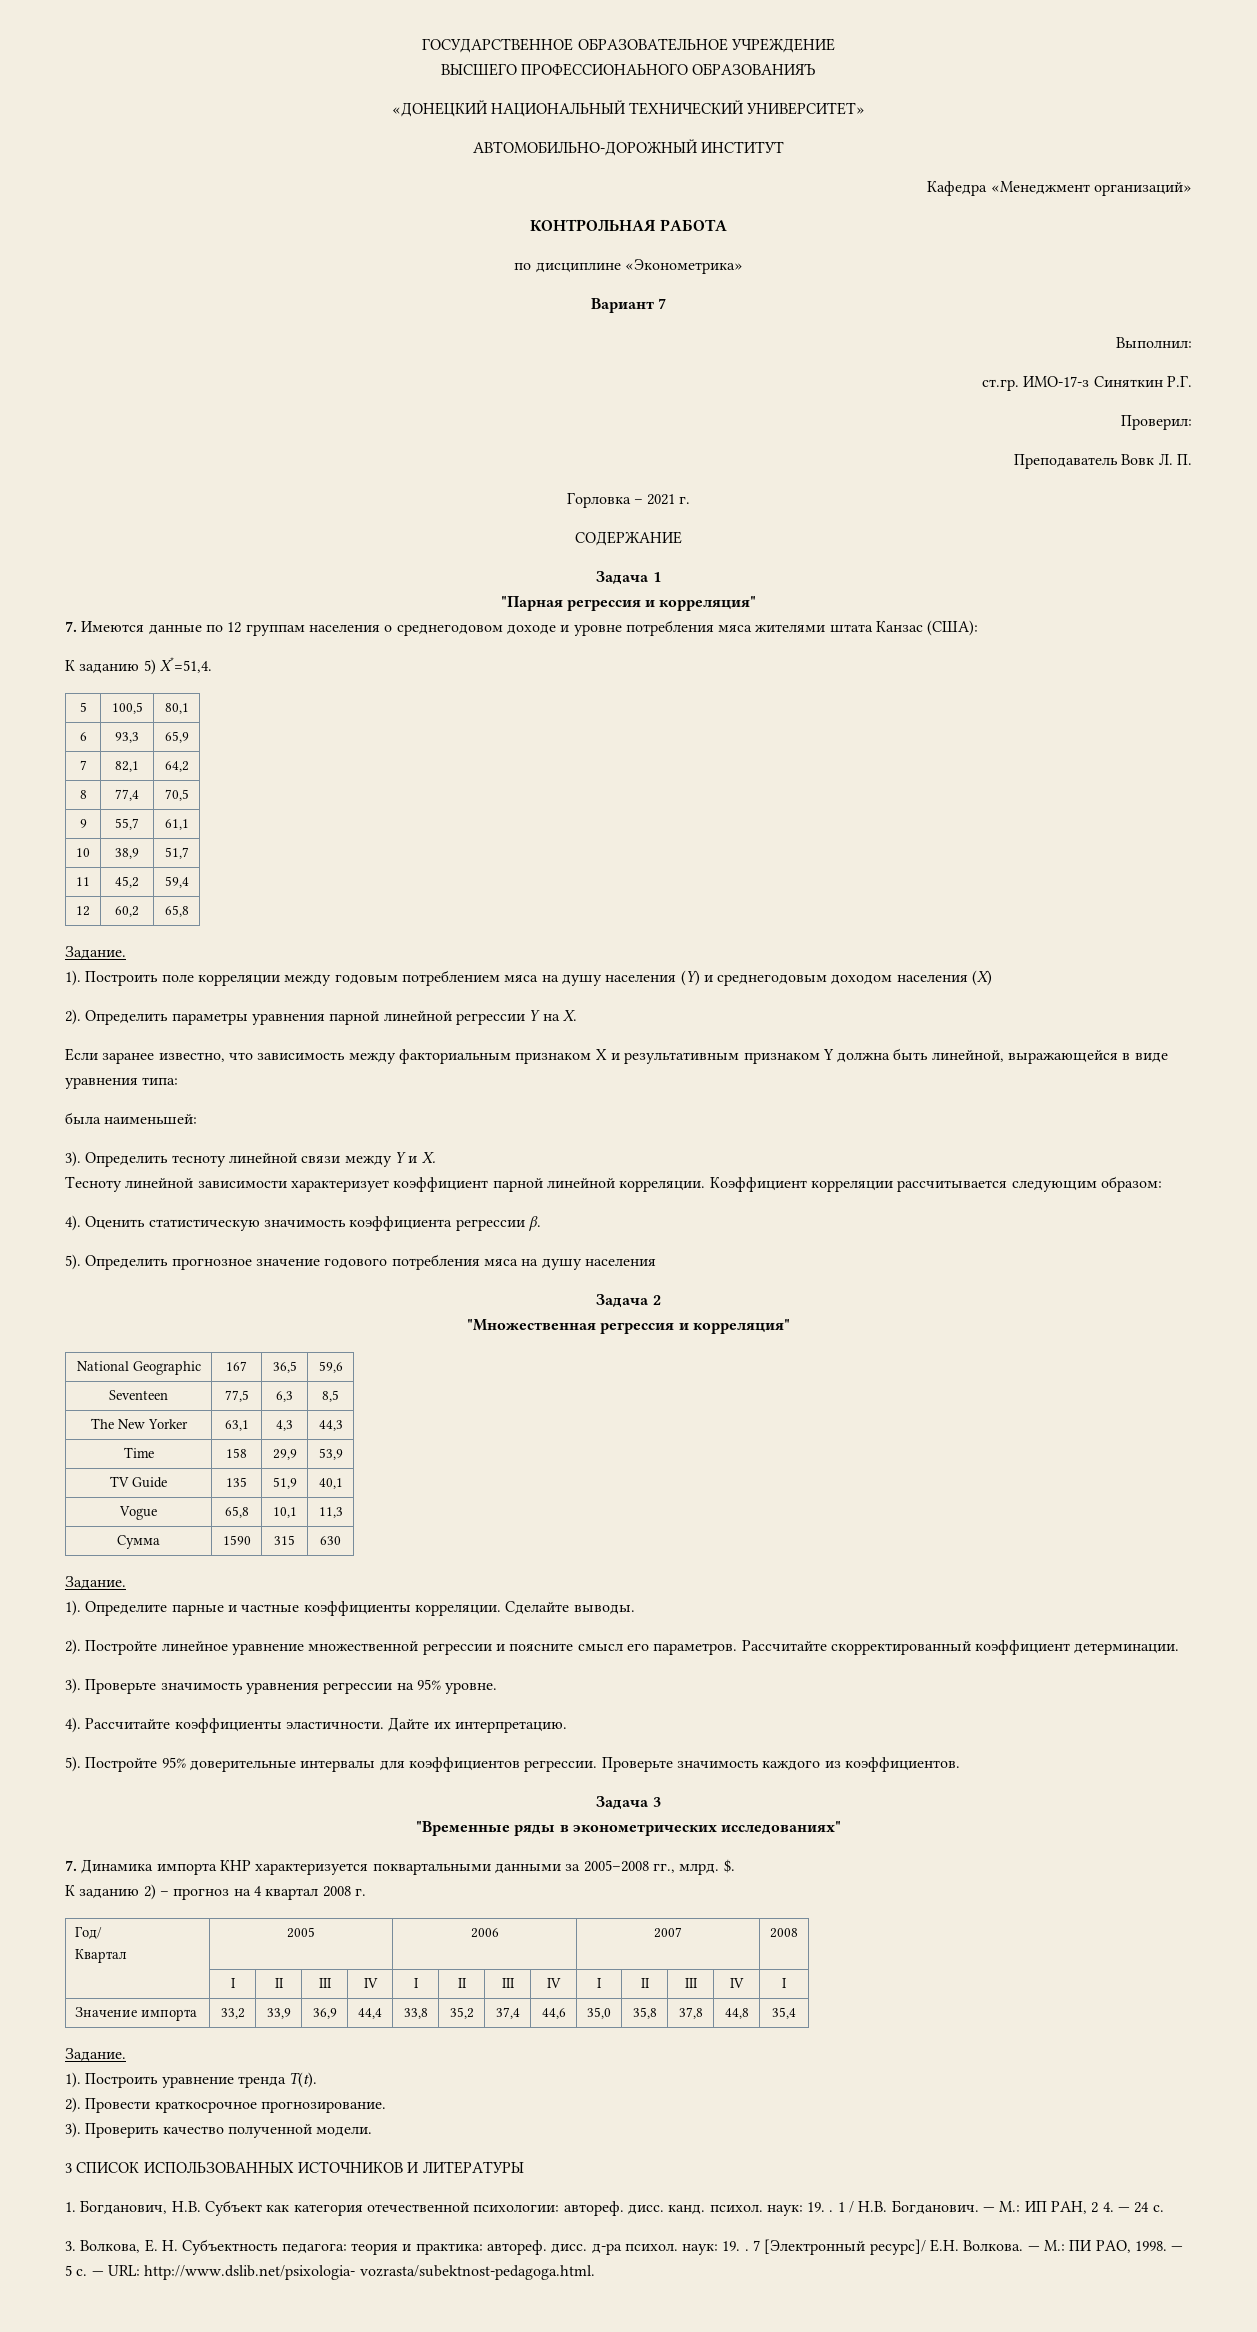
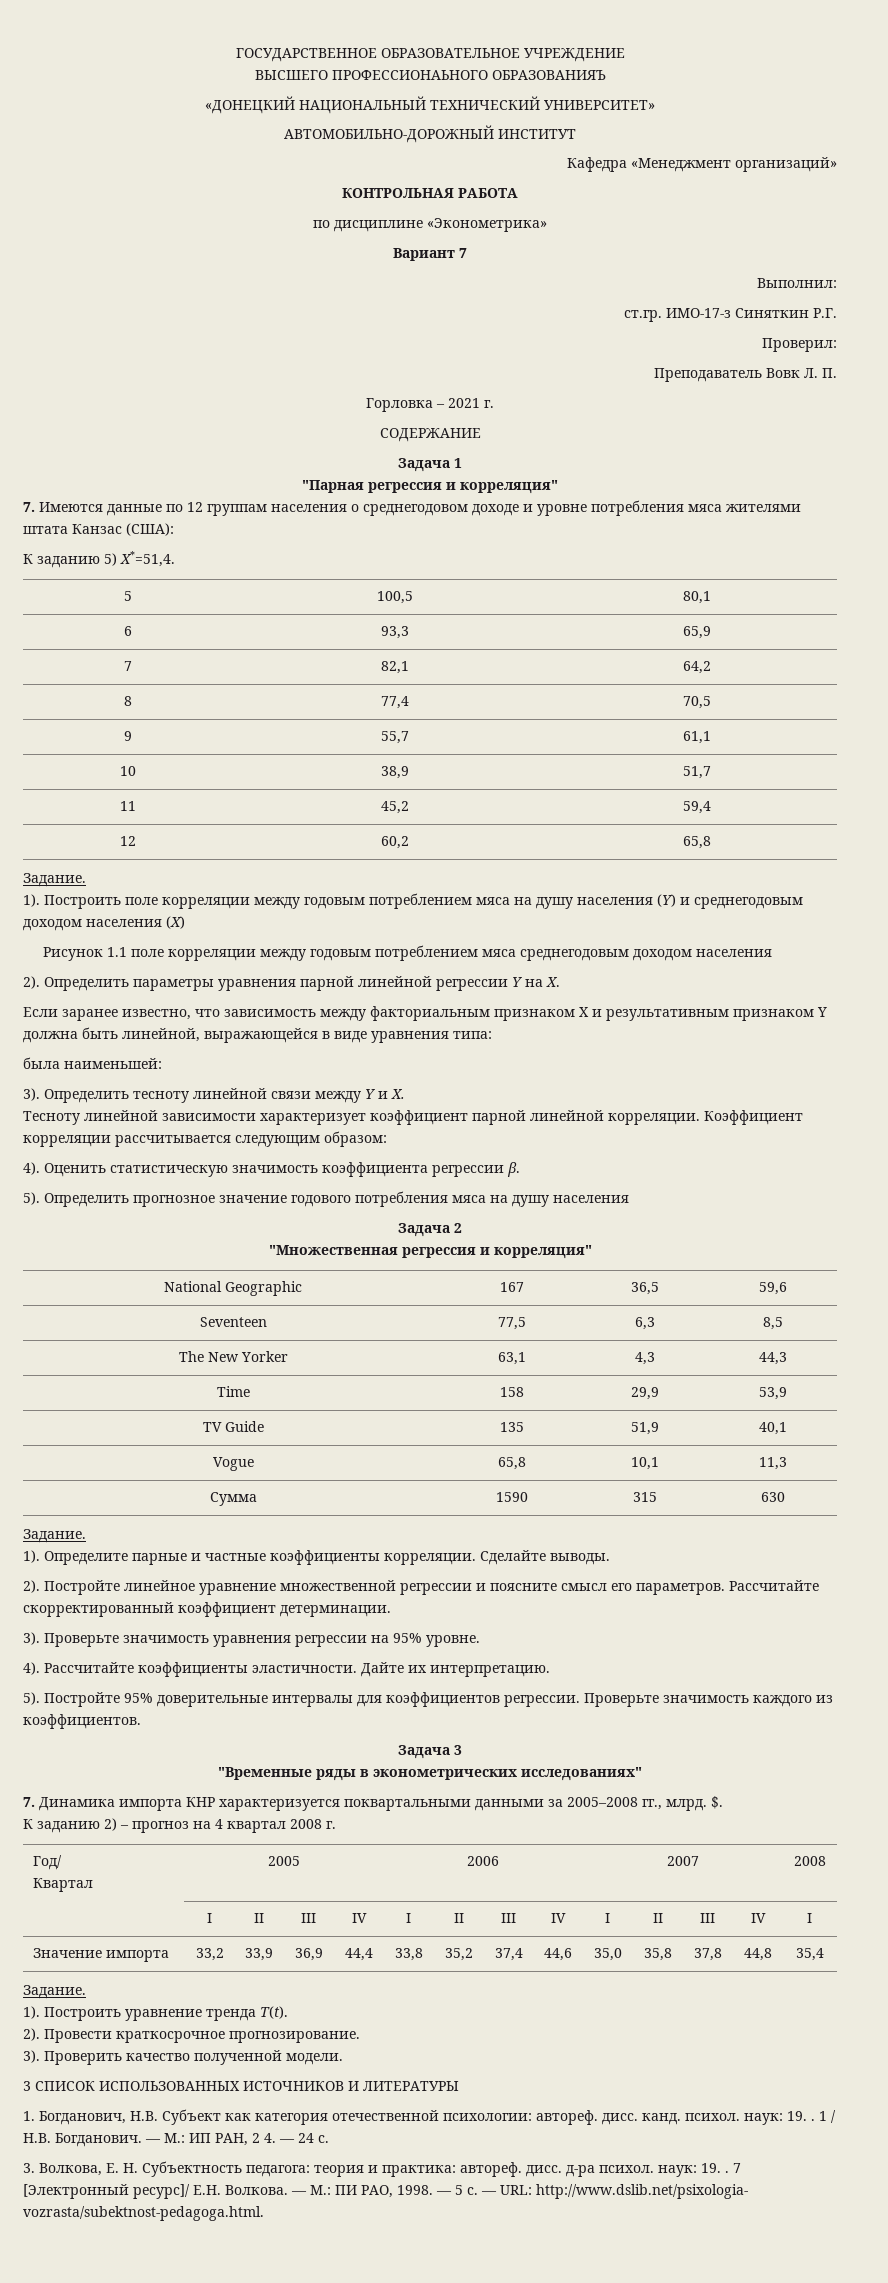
+ Рисунок 1.1 поле корреляции между годовым потреблением мяса среднегодовым доходом населения

